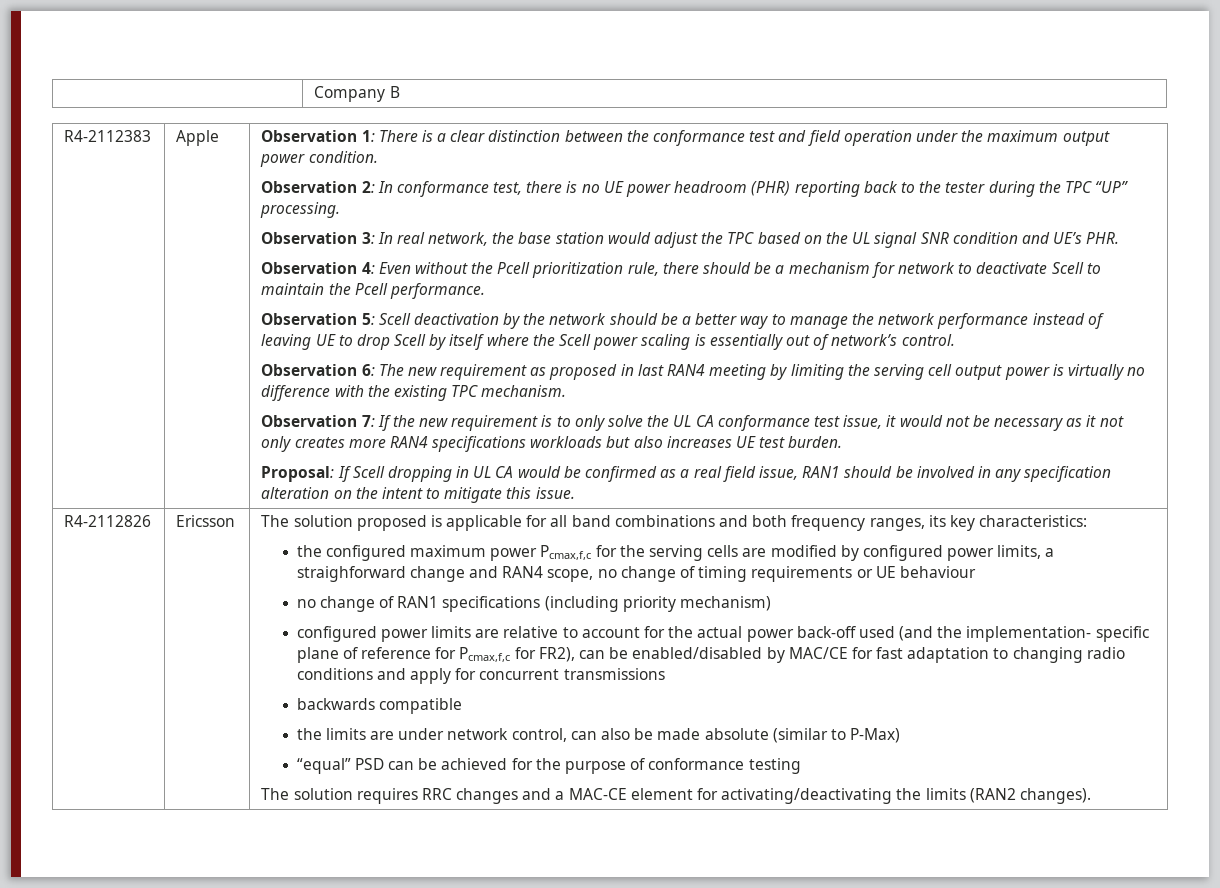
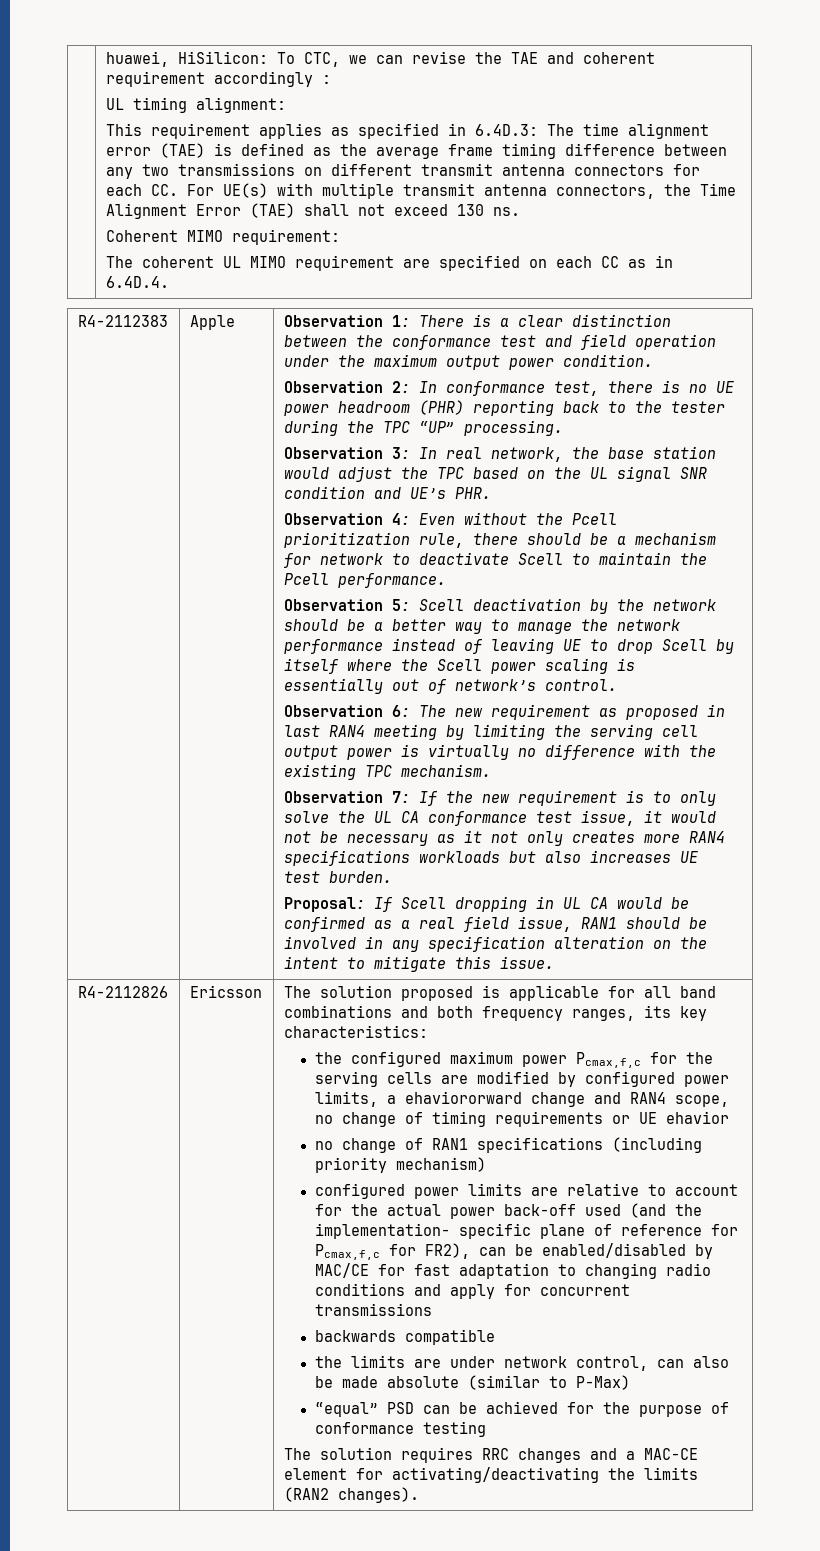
- Company B
+ huawei, HiSilicon: To CTC, we can revise the TAE and coherent requirement accordingly :
+ UL timing alignment:
+ This requirement applies as specified in 6.4D.3: The time alignment error (TAE) is defined as the average frame timing difference between any two transmissions on different transmit antenna connectors for each CC. For UE(s) with multiple transmit antenna connectors, the Time Alignment Error (TAE) shall not exceed 130 ns.
+ Coherent MIMO requirement:
+ The coherent UL MIMO requirement are specified on each CC as in 6.4D.4.
- the configured maximum power Pcmax,f,c for the serving cells are modified by configured power limits, a straighforward change and RAN4 scope, no change of timing requirements or UE behaviour
+ the configured maximum power Pcmax,f,c for the serving cells are modified by configured power limits, a ehaviororward change and RAN4 scope, no change of timing requirements or UE ehavior

